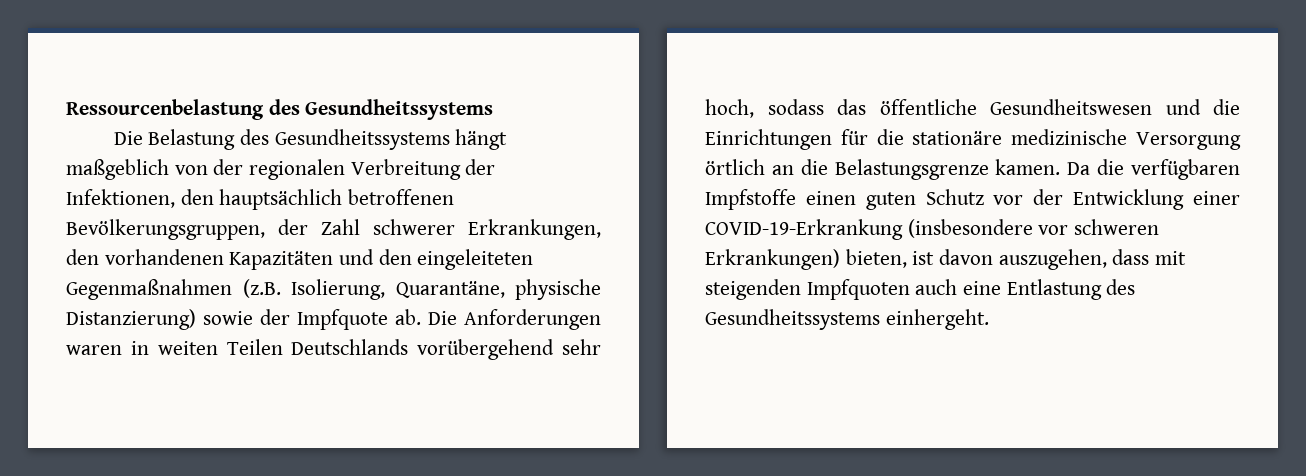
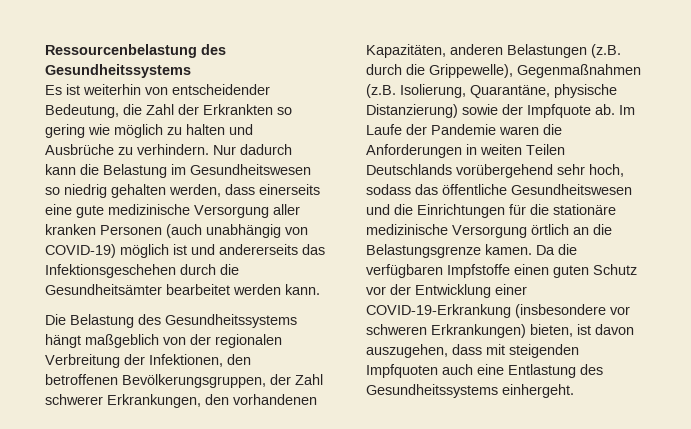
+ Es ist weiterhin von entscheidender Bedeutung, die Zahl der Erkrankten so gering wie möglich zu halten und Ausbrüche zu verhindern. Nur dadurch kann die Belastung im Gesundheitswesen so niedrig gehalten werden, dass einerseits eine gute medizinische Versorgung aller kranken Personen (auch unabhängig von COVID-19) möglich ist und andererseits das Infektionsgeschehen durch die Gesundheitsämter bearbeitet werden kann.
- Die Belastung des Gesundheitssystems hängt maßgeblich von der regionalen Verbreitung der Infektionen, den hauptsächlich betroffenen Bevölkerungsgruppen, der Zahl schwerer Erkrankungen, den vorhandenen Kapazitäten und den eingeleiteten Gegenmaßnahmen (z.B. Isolierung, Quarantäne, physische Distanzierung) sowie der Impfquote ab.
+ Die Belastung des Gesundheitssystems hängt maßgeblich von der regionalen Verbreitung der Infektionen, den betroffenen Bevölkerungsgruppen, der Zahl schwerer Erkrankungen, den vorhandenen Kapazitäten, anderen Belastungen (z.B. durch die Grippewelle), Gegenmaßnahmen (z.B. Isolierung, Quarantäne, physische Distanzierung) sowie der Impfquote ab.
- Die Anforderungen waren in weiten Teilen Deutschlands vorübergehend sehr hoch, sodass das öffentliche Gesundheitswesen und die Einrichtungen für die stationäre medizinische Versorgung örtlich an die Belastungsgrenze kamen.
+ Im Laufe der Pandemie waren die Anforderungen in weiten Teilen Deutschlands vorübergehend sehr hoch, sodass das öffentliche Gesundheitswesen und die Einrichtungen für die stationäre medizinische Versorgung örtlich an die Belastungsgrenze kamen.

